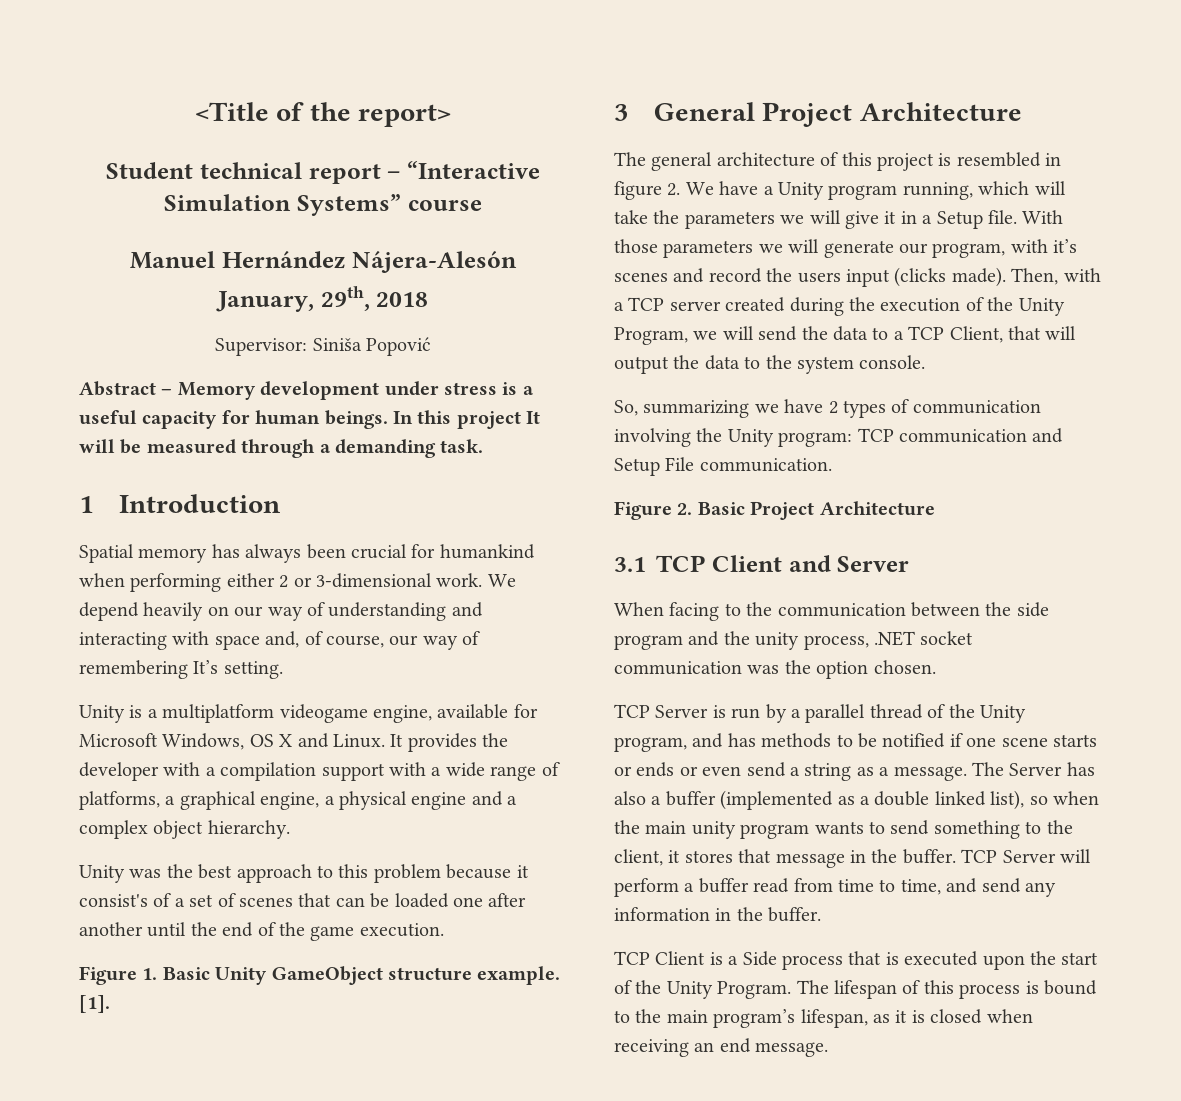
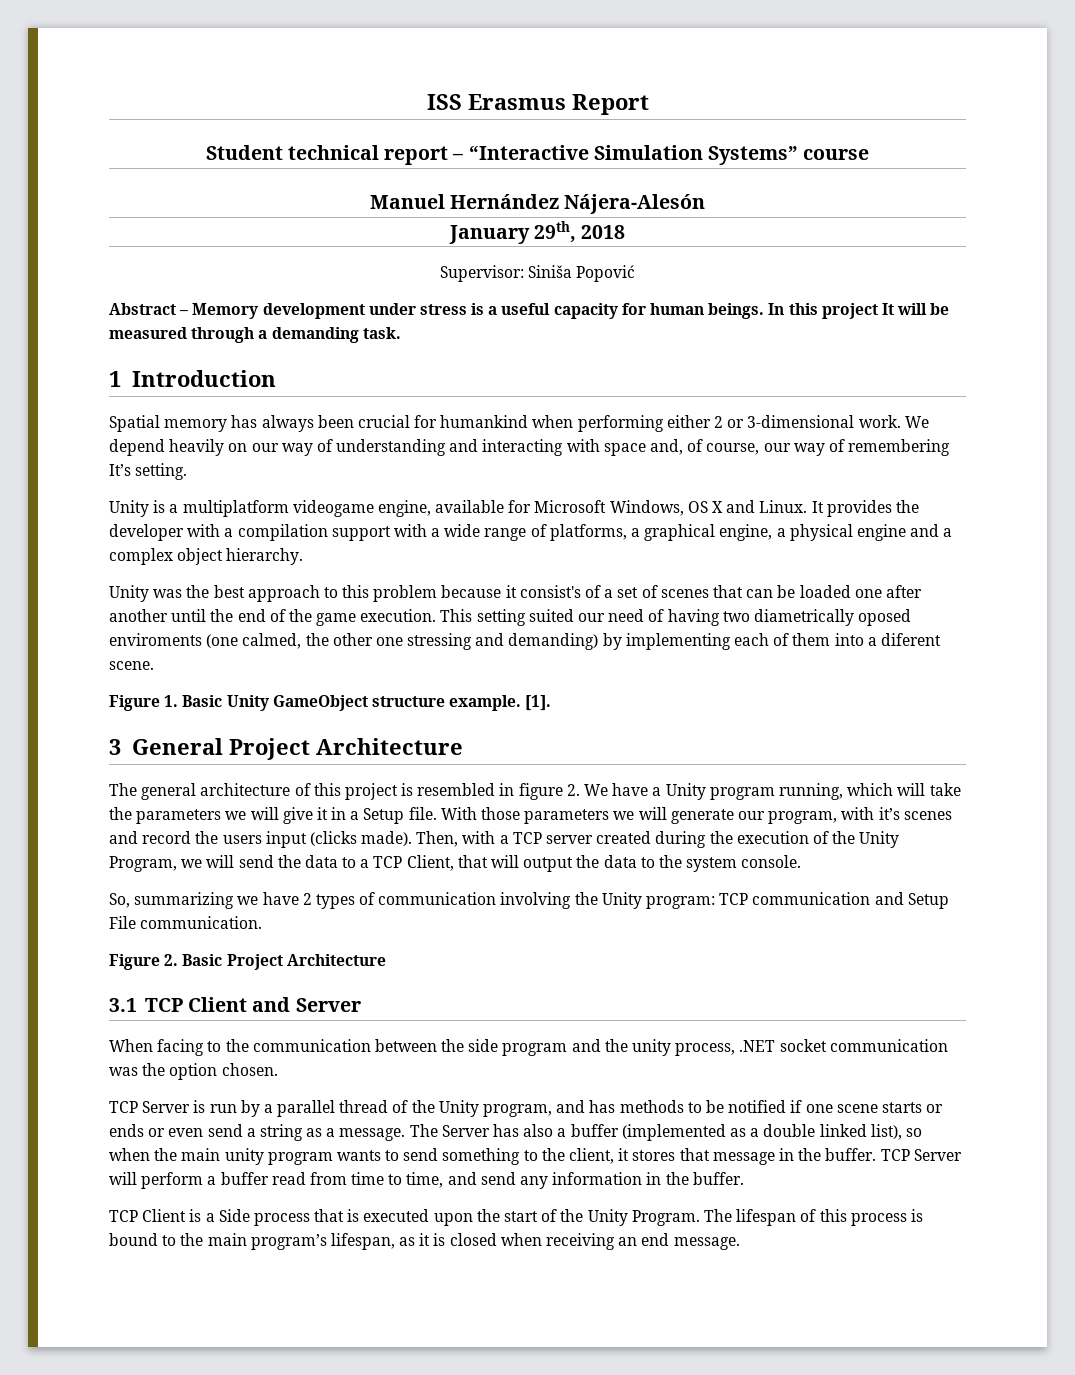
- <Title of the report>
+ ISS Erasmus Report
- January, 29th, 2018
+ January 29th, 2018
+ This setting suited our need of having two diametrically oposed enviroments (one calmed, the other one stressing and demanding) by implementing each of them into a diferent scene.

